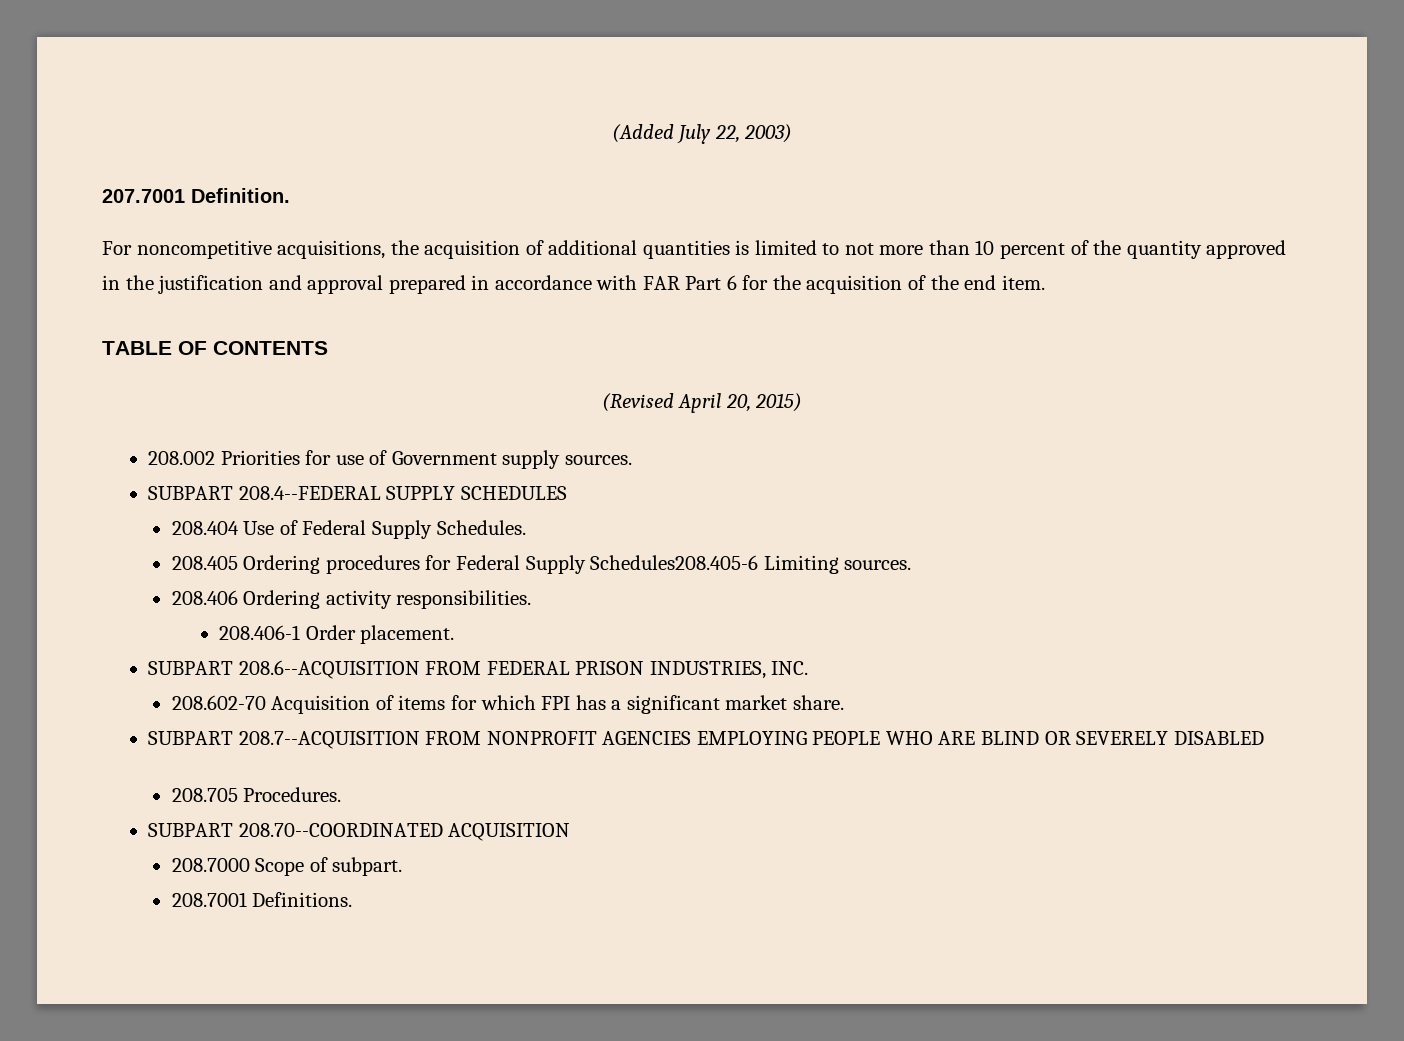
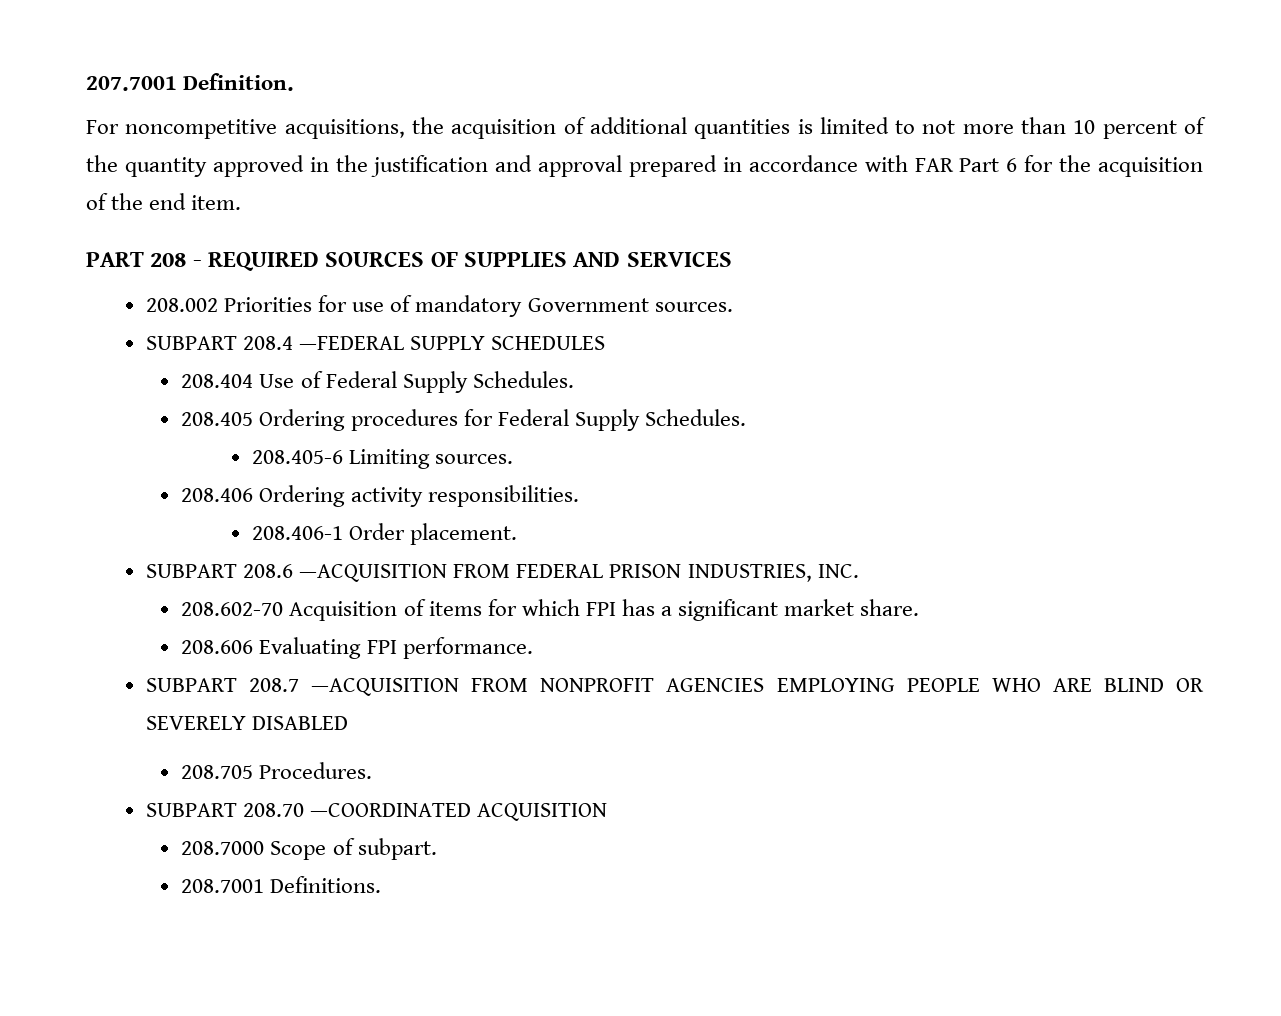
- (Added July 22, 2003)
- TABLE OF CONTENTS
- (Revised April 20, 2015)
+ PART 208 - REQUIRED SOURCES OF SUPPLIES AND SERVICES
- 208.002 Priorities for use of Government supply sources.
+ 208.002 Priorities for use of mandatory Government sources.
- SUBPART 208.4--FEDERAL SUPPLY SCHEDULES
+ SUBPART 208.4 —FEDERAL SUPPLY SCHEDULES
- 208.405 Ordering procedures for Federal Supply Schedules208.405-6 Limiting sources.
+ 208.405 Ordering procedures for Federal Supply Schedules.
+ 208.405-6 Limiting sources.
- SUBPART 208.6--ACQUISITION FROM FEDERAL PRISON INDUSTRIES, INC.
+ SUBPART 208.6 —ACQUISITION FROM FEDERAL PRISON INDUSTRIES, INC.
- SUBPART 208.7--ACQUISITION FROM NONPROFIT AGENCIES EMPLOYING PEOPLE WHO ARE BLIND OR SEVERELY DISABLED
+ 208.606 Evaluating FPI performance.
+ SUBPART 208.7 —ACQUISITION FROM NONPROFIT AGENCIES EMPLOYING PEOPLE WHO ARE BLIND OR SEVERELY DISABLED
- SUBPART 208.70--COORDINATED ACQUISITION
+ SUBPART 208.70 —COORDINATED ACQUISITION

